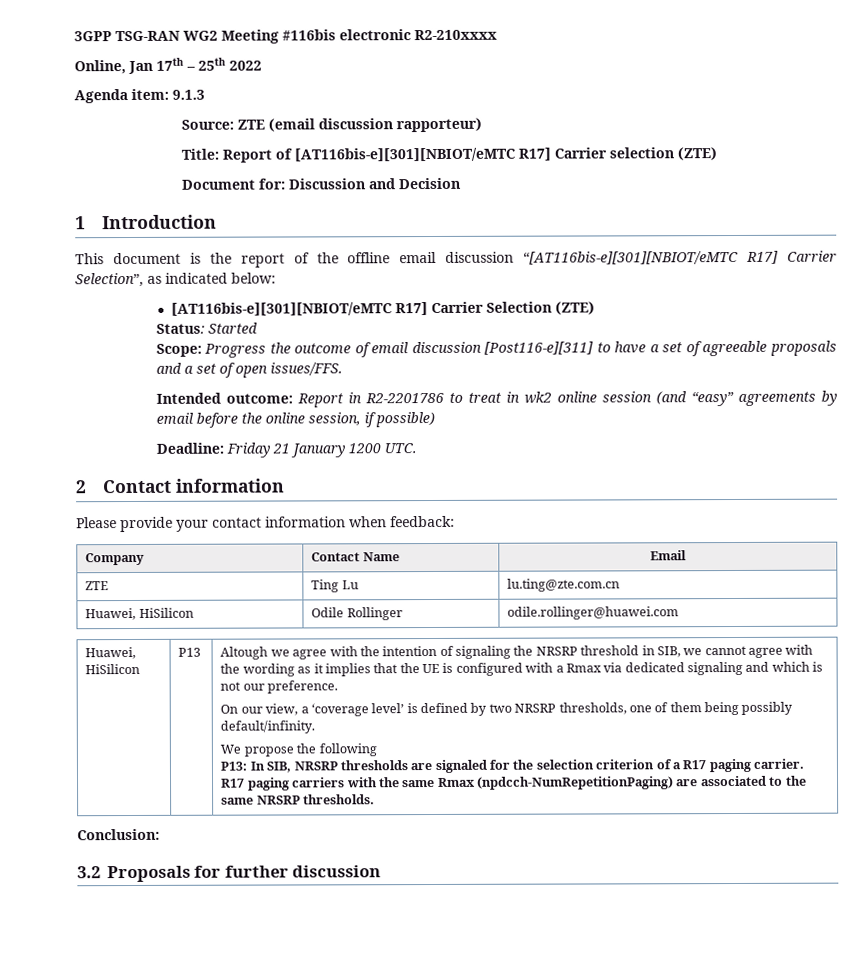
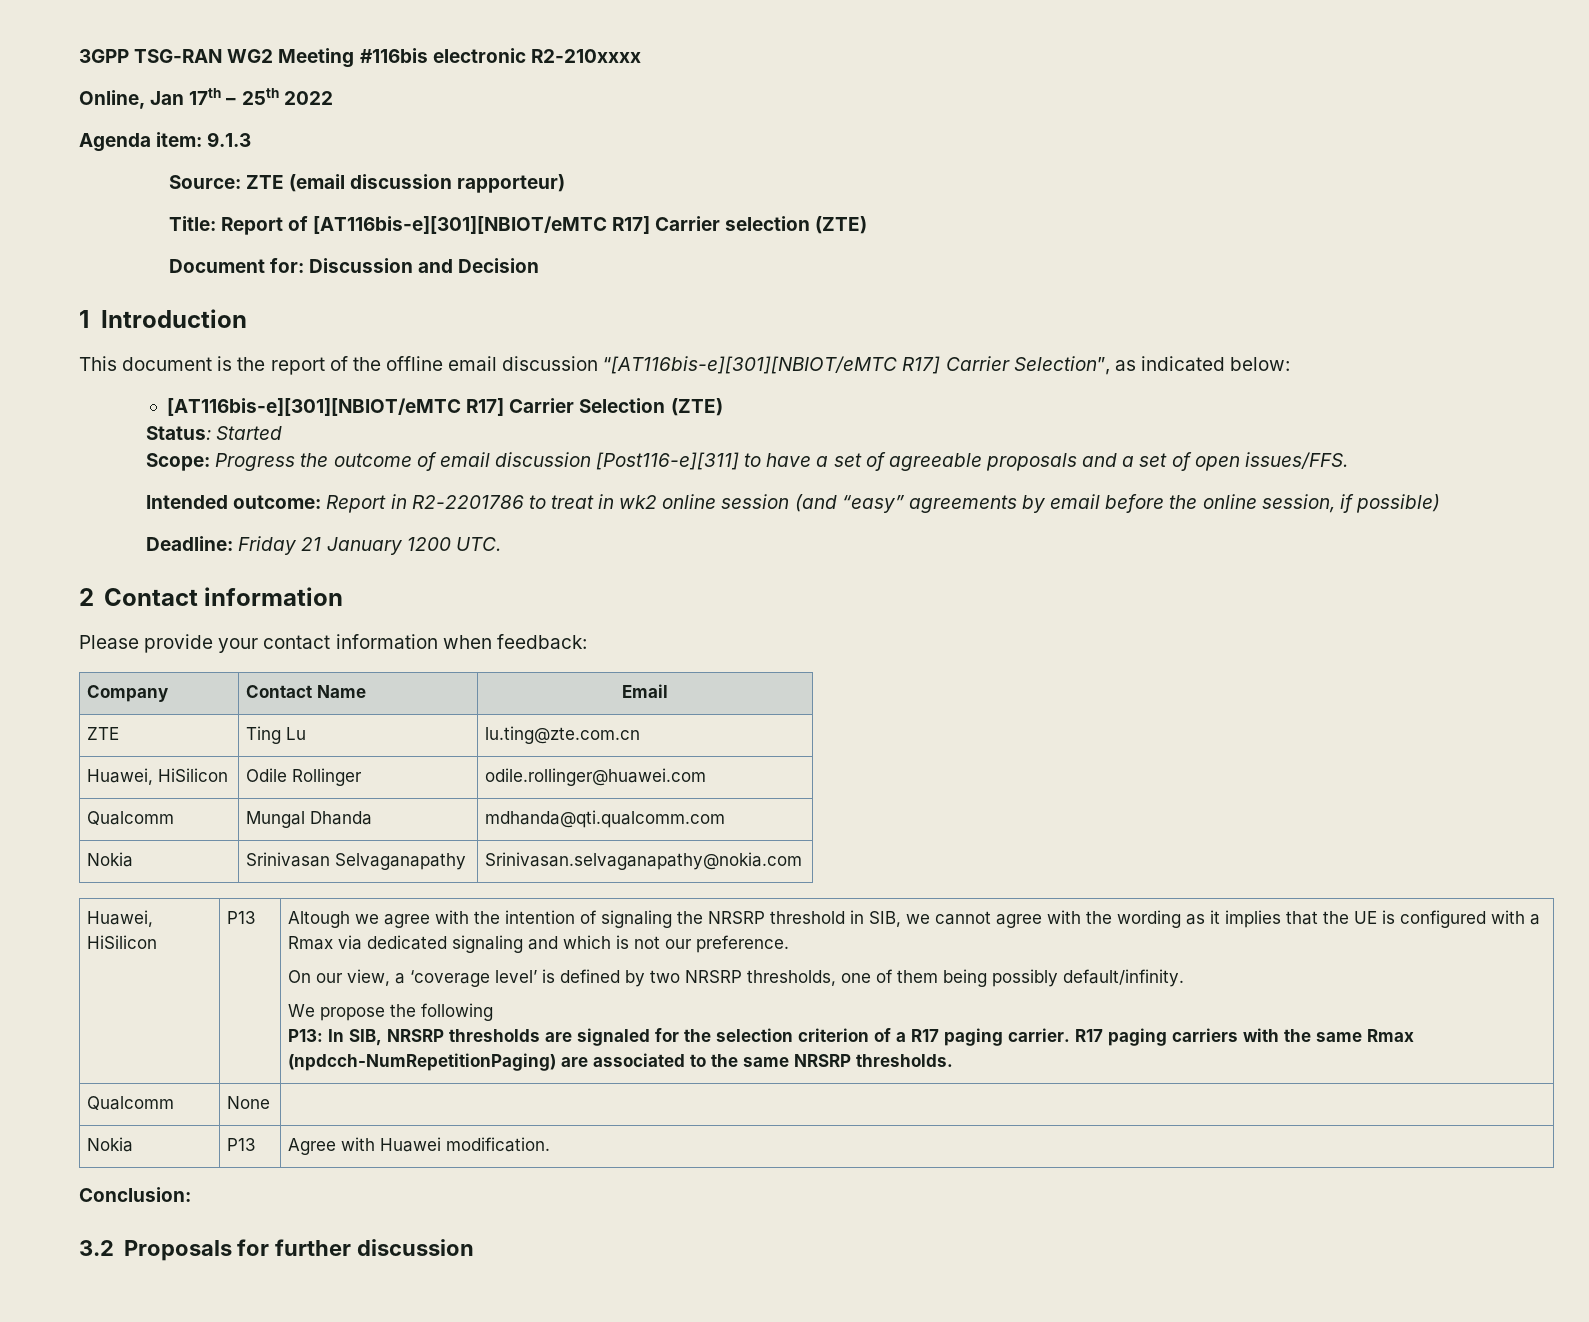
+ Qualcomm | Mungal Dhanda | mdhanda@qti.qualcomm.com
+ Nokia | Srinivasan Selvaganapathy | Srinivasan.selvaganapathy@nokia.com
+ Qualcomm | None |
+ Nokia | P13 | Agree with Huawei modification.

